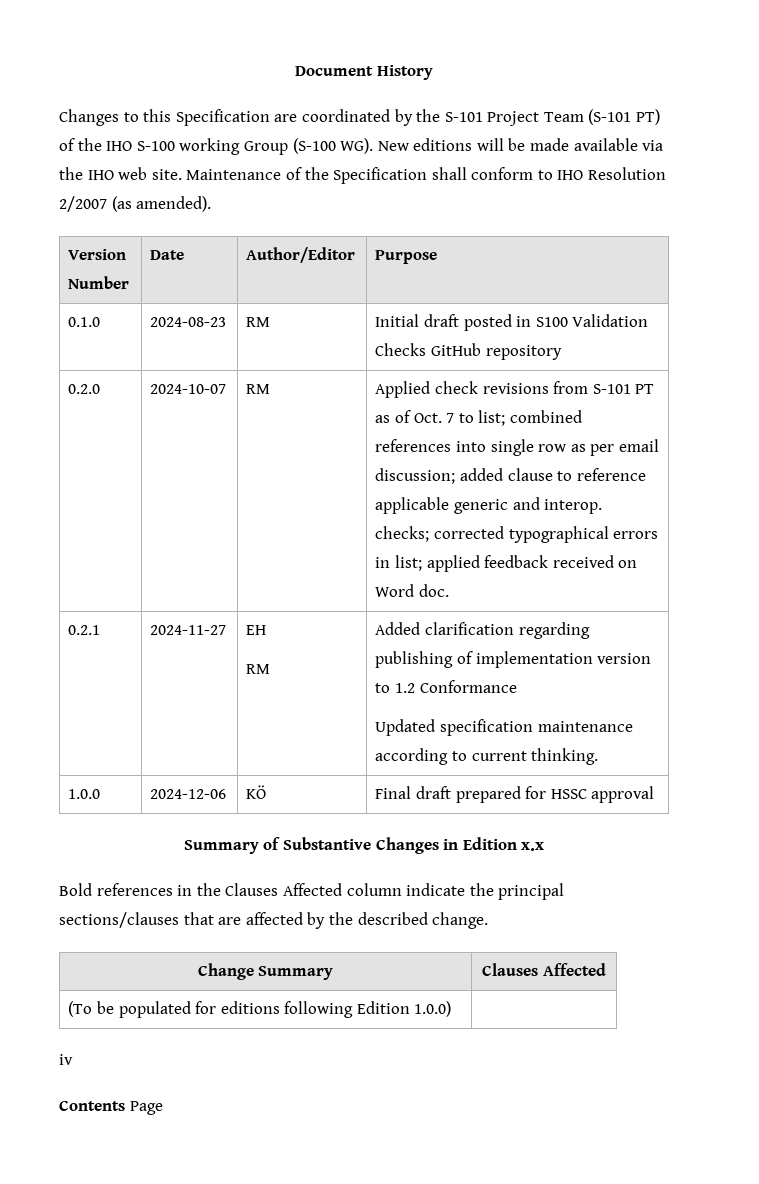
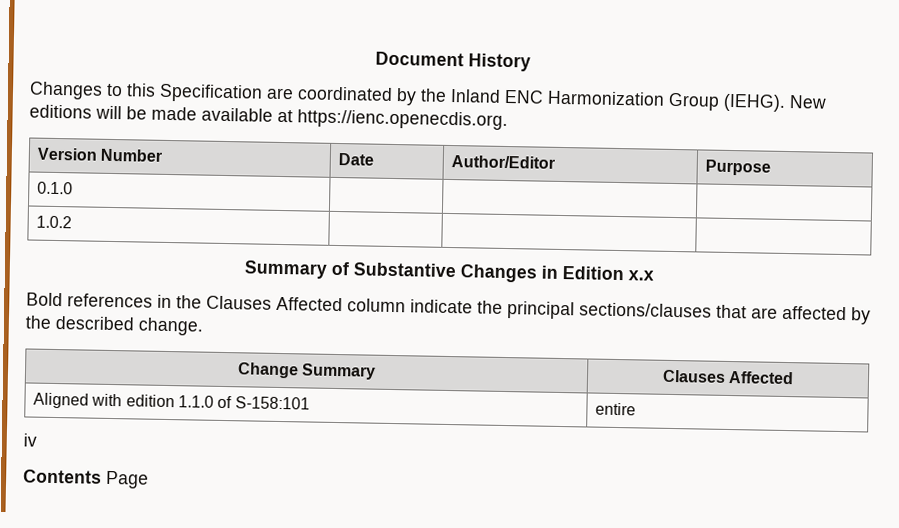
- Changes to this Specification are coordinated by the S-101 Project Team (S-101 PT) of the IHO S-100 working Group (S-100 WG). New editions will be made available via the IHO web site. Maintenance of the Specification shall conform to IHO Resolution 2/2007 (as amended).
+ Changes to this Specification are coordinated by the Inland ENC Harmonization Group (IEHG). New editions will be made available at https://ienc.openecdis.org.
- 0.1.0 | 2024-08-23 | RM | Initial draft posted in S100 Validation Checks GitHub repository
- 0.2.0 | 2024-10-07 | RM | Applied check revisions from S-101 PT as of Oct. 7 to list; combined references into single row as per email discussion; added clause to reference applicable generic and interop. checks; corrected typographical errors in list; applied feedback received on Word doc.
- 0.2.1 | 2024-11-27 | EH
- RM | Added clarification regarding publishing of implementation version to 1.2 Conformance
- Updated specification maintenance according to current thinking.
- 1.0.0 | 2024-12-06 | KÖ | Final draft prepared for HSSC approval
+ 0.1.0 | | |
+ 1.0.2 | | |
- (To be populated for editions following Edition 1.0.0) |
+ Aligned with edition 1.1.0 of S-158:101 | entire

